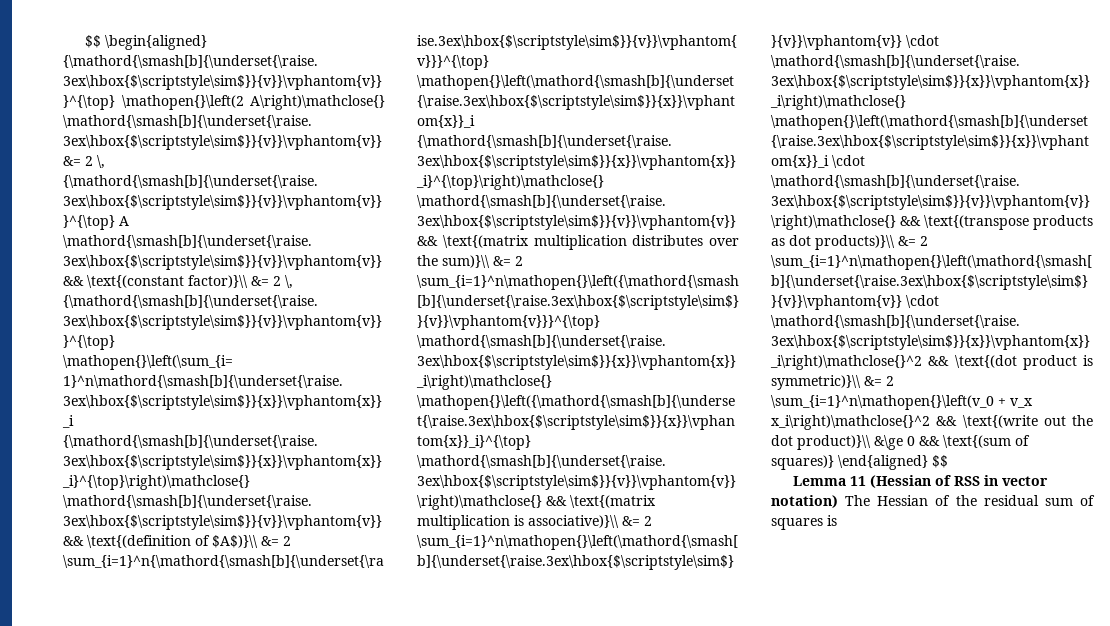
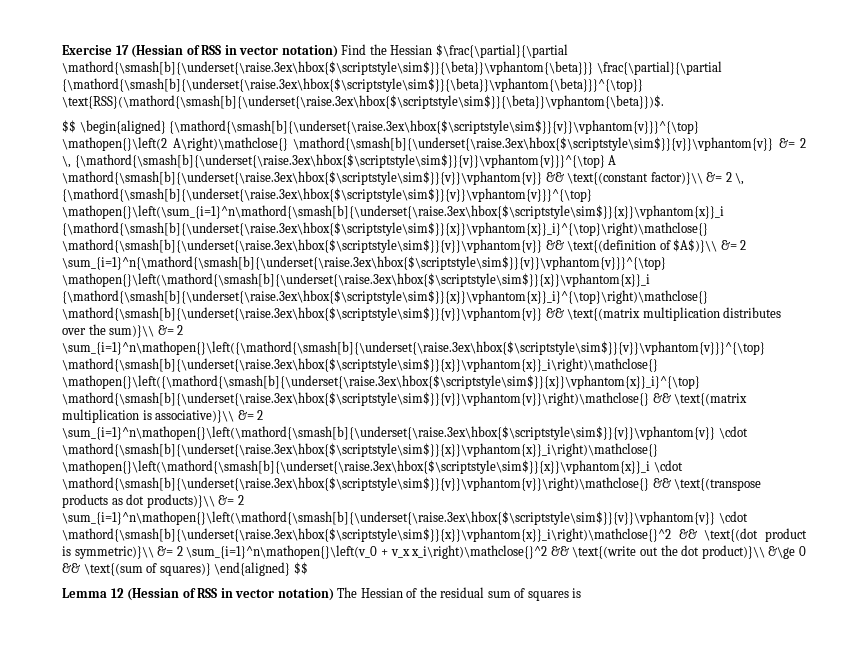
+ Exercise 17 (Hessian of RSS in vector notation) Find the Hessian $\frac{\partial}{\partial \mathord{\smash[b]{\underset{\raise.3ex\hbox{$\scriptstyle\sim$}}{\beta}}\vphantom{\beta}}} \frac{\partial}{\partial {\mathord{\smash[b]{\underset{\raise.3ex\hbox{$\scriptstyle\sim$}}{\beta}}\vphantom{\beta}}}^{\top}} \text{RSS}(\mathord{\smash[b]{\underset{\raise.3ex\hbox{$\scriptstyle\sim$}}{\beta}}\vphantom{\beta}})$.
- Lemma 11 (Hessian of RSS in vector notation) The Hessian of the residual sum of squares is
+ Lemma 12 (Hessian of RSS in vector notation) The Hessian of the residual sum of squares is

